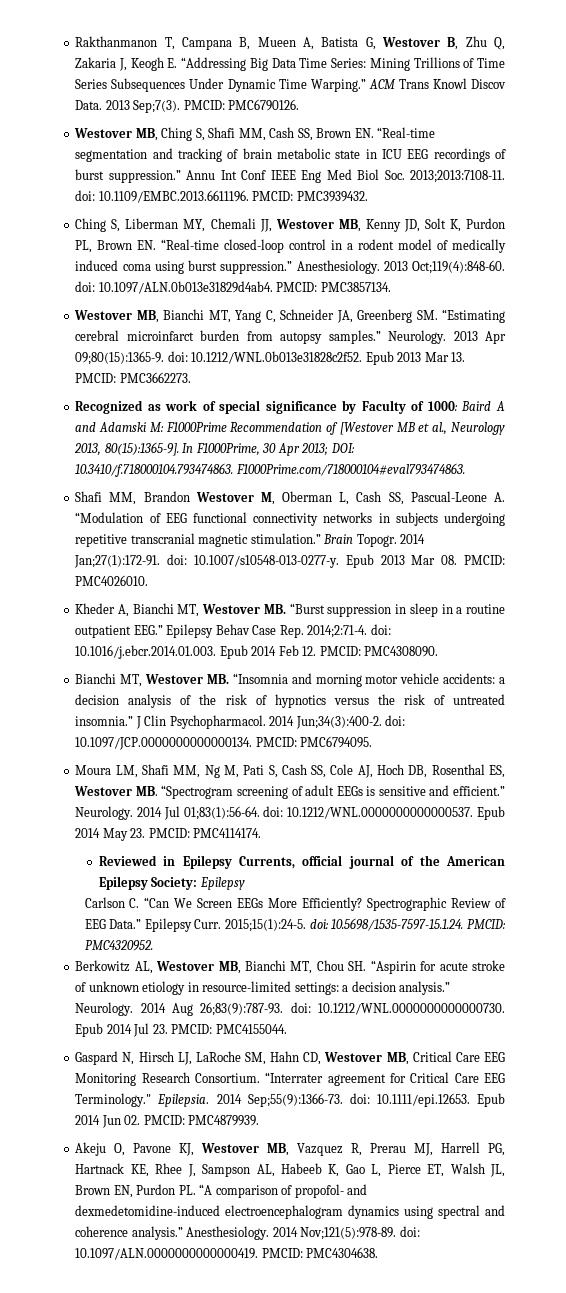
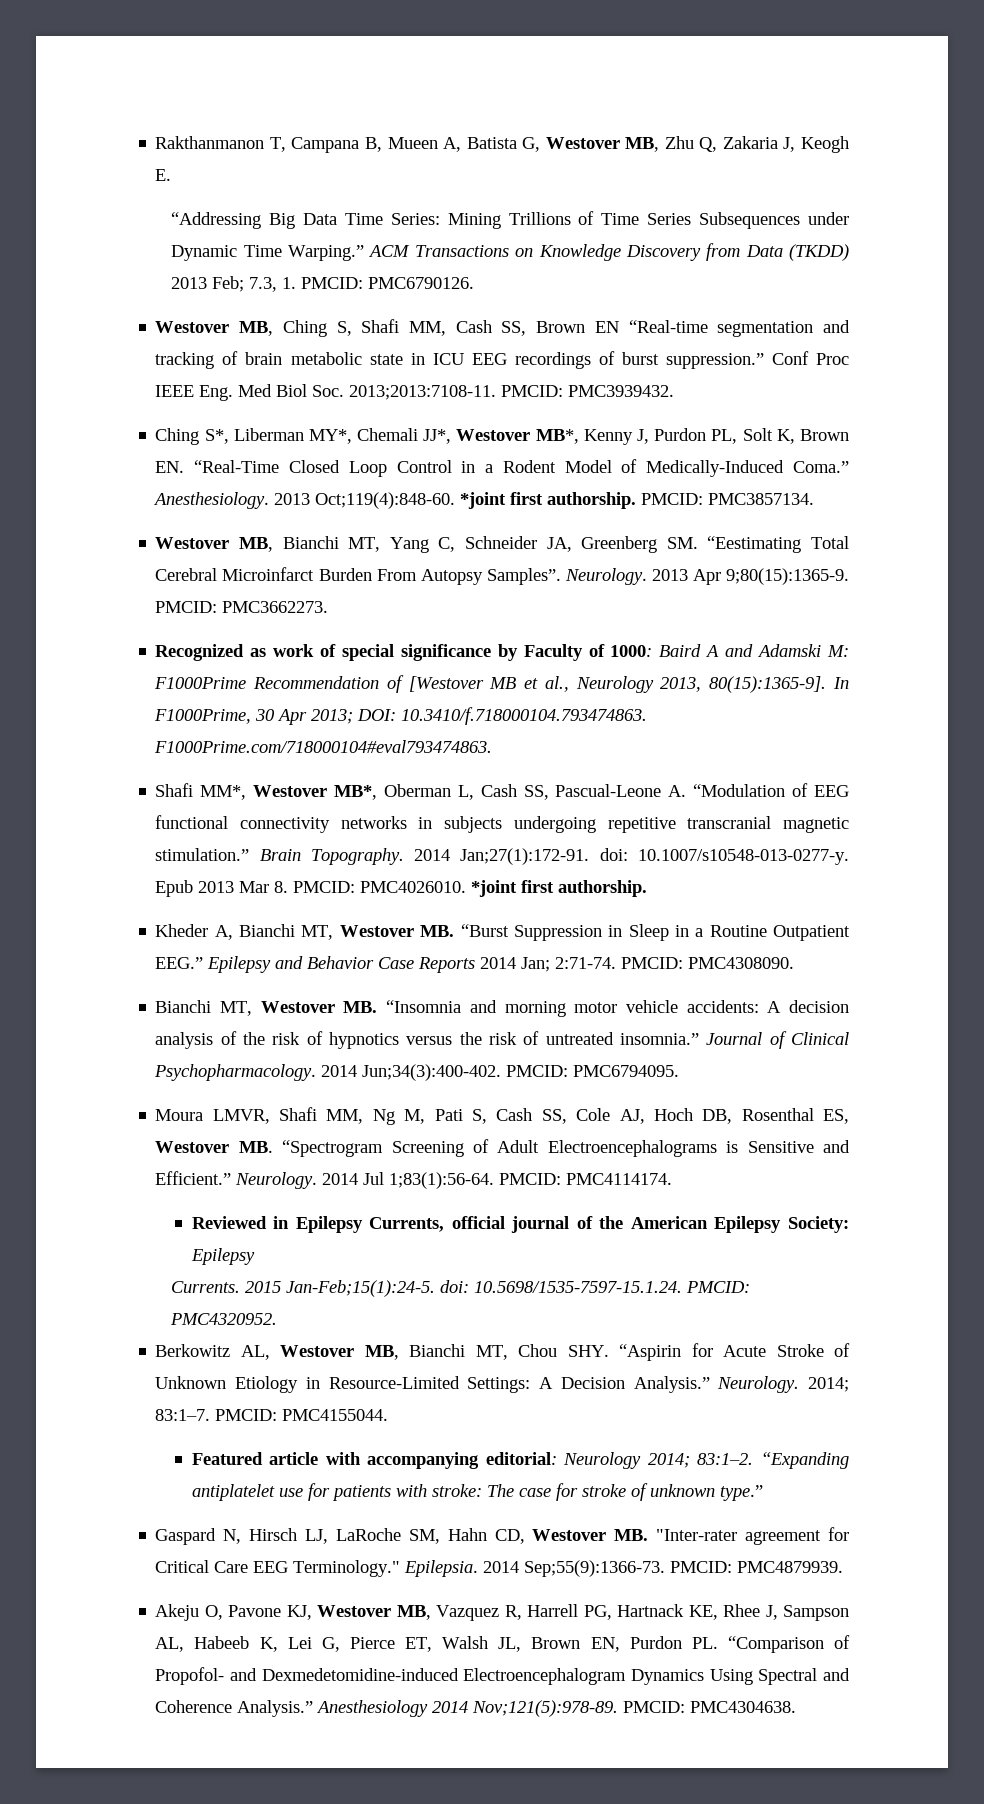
- Rakthanmanon T, Campana B, Mueen A, Batista G, Westover B, Zhu Q, Zakaria J, Keogh E. “Addressing Big Data Time Series: Mining Trillions of Time Series Subsequences Under Dynamic Time Warping.”
+ Rakthanmanon T, Campana B, Mueen A, Batista G, Westover MB, Zhu Q, Zakaria J, Keogh E.
+ “Addressing Big Data Time Series: Mining Trillions of Time Series Subsequences under Dynamic Time Warping.”
- ACM Trans Knowl Discov Data. 2013 Sep;7(3). PMCID: PMC6790126.
+ ACM Transactions on Knowledge Discovery from Data (TKDD) 2013 Feb; 7.3, 1. PMCID: PMC6790126.
- Westover MB, Ching S, Shafi MM, Cash SS, Brown EN. “Real-time segmentation and tracking of brain metabolic state in ICU EEG recordings of burst suppression.”
+ Westover MB, Ching S, Shafi MM, Cash SS, Brown EN “Real-time segmentation and tracking of brain metabolic state in ICU EEG recordings of burst suppression.”
- Annu Int Conf IEEE Eng Med Biol Soc. 2013;2013:7108-11. doi: 10.1109/EMBC.2013.6611196. PMCID: PMC3939432.
+ Conf Proc IEEE Eng. Med Biol Soc. 2013;2013:7108-11. PMCID: PMC3939432.
- Ching S, Liberman MY, Chemali JJ, Westover MB, Kenny JD, Solt K, Purdon PL, Brown EN. “Real-time closed-loop control in a rodent model of medically induced coma using burst suppression.” Anesthesiology. 2013 Oct;119(4):848-60. doi: 10.1097/ALN.0b013e31829d4ab4. PMCID: PMC3857134.
+ Ching S*, Liberman MY*, Chemali JJ*, Westover MB*, Kenny J, Purdon PL, Solt K, Brown EN. “Real-Time Closed Loop Control in a Rodent Model of Medically-Induced Coma.” Anesthesiology. 2013 Oct;119(4):848-60. *joint first authorship. PMCID: PMC3857134.
- Westover MB, Bianchi MT, Yang C, Schneider JA, Greenberg SM. “Estimating cerebral microinfarct burden from autopsy samples.” Neurology. 2013 Apr 09;80(15):1365-9. doi: 10.1212/WNL.0b013e31828c2f52. Epub 2013 Mar 13. PMCID: PMC3662273.
+ Westover MB, Bianchi MT, Yang C, Schneider JA, Greenberg SM. “Eestimating Total Cerebral Microinfarct Burden From Autopsy Samples”. Neurology. 2013 Apr 9;80(15):1365-9. PMCID: PMC3662273.
- Shafi MM, Brandon Westover M, Oberman L, Cash SS, Pascual-Leone A. “Modulation of EEG functional connectivity networks in subjects undergoing repetitive transcranial magnetic stimulation.”
+ Shafi MM*, Westover MB*, Oberman L, Cash SS, Pascual-Leone A. “Modulation of EEG functional connectivity networks in subjects undergoing repetitive transcranial magnetic stimulation.”
- Brain Topogr.
+ Brain Topography.
- 2014 Jan;27(1):172-91. doi: 10.1007/s10548-013-0277-y. Epub 2013 Mar 08. PMCID: PMC4026010.
+ 2014 Jan;27(1):172-91. doi: 10.1007/s10548-013-0277-y. Epub 2013 Mar 8. PMCID: PMC4026010. *joint first authorship.
- Kheder A, Bianchi MT, Westover MB. “Burst suppression in sleep in a routine outpatient EEG.” Epilepsy Behav Case Rep. 2014;2:71-4. doi: 10.1016/j.ebcr.2014.01.003. Epub 2014 Feb 12. PMCID: PMC4308090.
+ Kheder A, Bianchi MT, Westover MB. “Burst Suppression in Sleep in a Routine Outpatient EEG.” Epilepsy and Behavior Case Reports 2014 Jan; 2:71-74. PMCID: PMC4308090.
- Bianchi MT, Westover MB. “Insomnia and morning motor vehicle accidents: a decision analysis of the risk of hypnotics versus the risk of untreated insomnia.”
+ Bianchi MT, Westover MB. “Insomnia and morning motor vehicle accidents: A decision analysis of the risk of hypnotics versus the risk of untreated insomnia.”
- J Clin Psychopharmacol. 2014 Jun;34(3):400-2. doi: 10.1097/JCP.0000000000000134. PMCID: PMC6794095.
+ Journal of Clinical Psychopharmacology. 2014 Jun;34(3):400-402. PMCID: PMC6794095.
- Moura LM, Shafi MM, Ng M, Pati S, Cash SS, Cole AJ, Hoch DB, Rosenthal ES, Westover MB. “Spectrogram screening of adult EEGs is sensitive and efficient.” Neurology. 2014 Jul 01;83(1):56-64. doi: 10.1212/WNL.0000000000000537. Epub 2014 May 23. PMCID: PMC4114174.
+ Moura LMVR, Shafi MM, Ng M, Pati S, Cash SS, Cole AJ, Hoch DB, Rosenthal ES, Westover MB. “Spectrogram Screening of Adult Electroencephalograms is Sensitive and Efficient.” Neurology. 2014 Jul 1;83(1):56-64. PMCID: PMC4114174.
- Carlson C. “Can We Screen EEGs More Efficiently? Spectrographic Review of EEG Data.” Epilepsy Curr. 2015;15(1):24-5. doi: 10.5698/1535-7597-15.1.24. PMCID: PMC4320952.
+ Currents. 2015 Jan-Feb;15(1):24-5. doi: 10.5698/1535-7597-15.1.24. PMCID: PMC4320952.
- Berkowitz AL, Westover MB, Bianchi MT, Chou SH. “Aspirin for acute stroke of unknown etiology in resource-limited settings: a decision analysis.” Neurology. 2014 Aug 26;83(9):787-93. doi: 10.1212/WNL.0000000000000730. Epub 2014 Jul 23. PMCID: PMC4155044.
+ Berkowitz AL, Westover MB, Bianchi MT, Chou SHY. “Aspirin for Acute Stroke of Unknown Etiology in Resource-Limited Settings: A Decision Analysis.” Neurology. 2014; 83:1–7. PMCID: PMC4155044.
+ Featured article with accompanying editorial: Neurology 2014; 83:1–2. “Expanding antiplatelet use for patients with stroke: The case for stroke of unknown type.”
- Gaspard N, Hirsch LJ, LaRoche SM, Hahn CD, Westover MB, Critical Care EEG Monitoring Research Consortium. “Interrater agreement for Critical Care EEG Terminology."
+ Gaspard N, Hirsch LJ, LaRoche SM, Hahn CD, Westover MB. "Inter-rater agreement for Critical Care EEG Terminology."
- 2014 Sep;55(9):1366-73. doi: 10.1111/epi.12653. Epub 2014 Jun 02. PMCID: PMC4879939.
+ 2014 Sep;55(9):1366-73. PMCID: PMC4879939.
- Akeju O, Pavone KJ, Westover MB, Vazquez R, Prerau MJ, Harrell PG, Hartnack KE, Rhee J, Sampson AL, Habeeb K, Gao L, Pierce ET, Walsh JL, Brown EN, Purdon PL. “A comparison of propofol- and dexmedetomidine-induced electroencephalogram dynamics using spectral and coherence analysis.” Anesthesiology. 2014 Nov;121(5):978-89. doi: 10.1097/ALN.0000000000000419. PMCID: PMC4304638.
+ Akeju O, Pavone KJ, Westover MB, Vazquez R, Harrell PG, Hartnack KE, Rhee J, Sampson AL, Habeeb K, Lei G, Pierce ET, Walsh JL, Brown EN, Purdon PL. “Comparison of Propofol- and Dexmedetomidine-induced Electroencephalogram Dynamics Using Spectral and Coherence Analysis.” Anesthesiology 2014 Nov;121(5):978-89. PMCID: PMC4304638.

